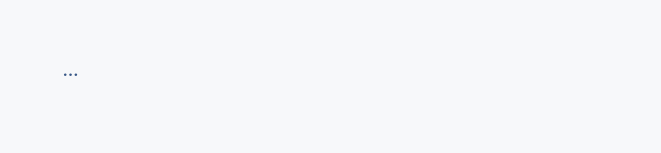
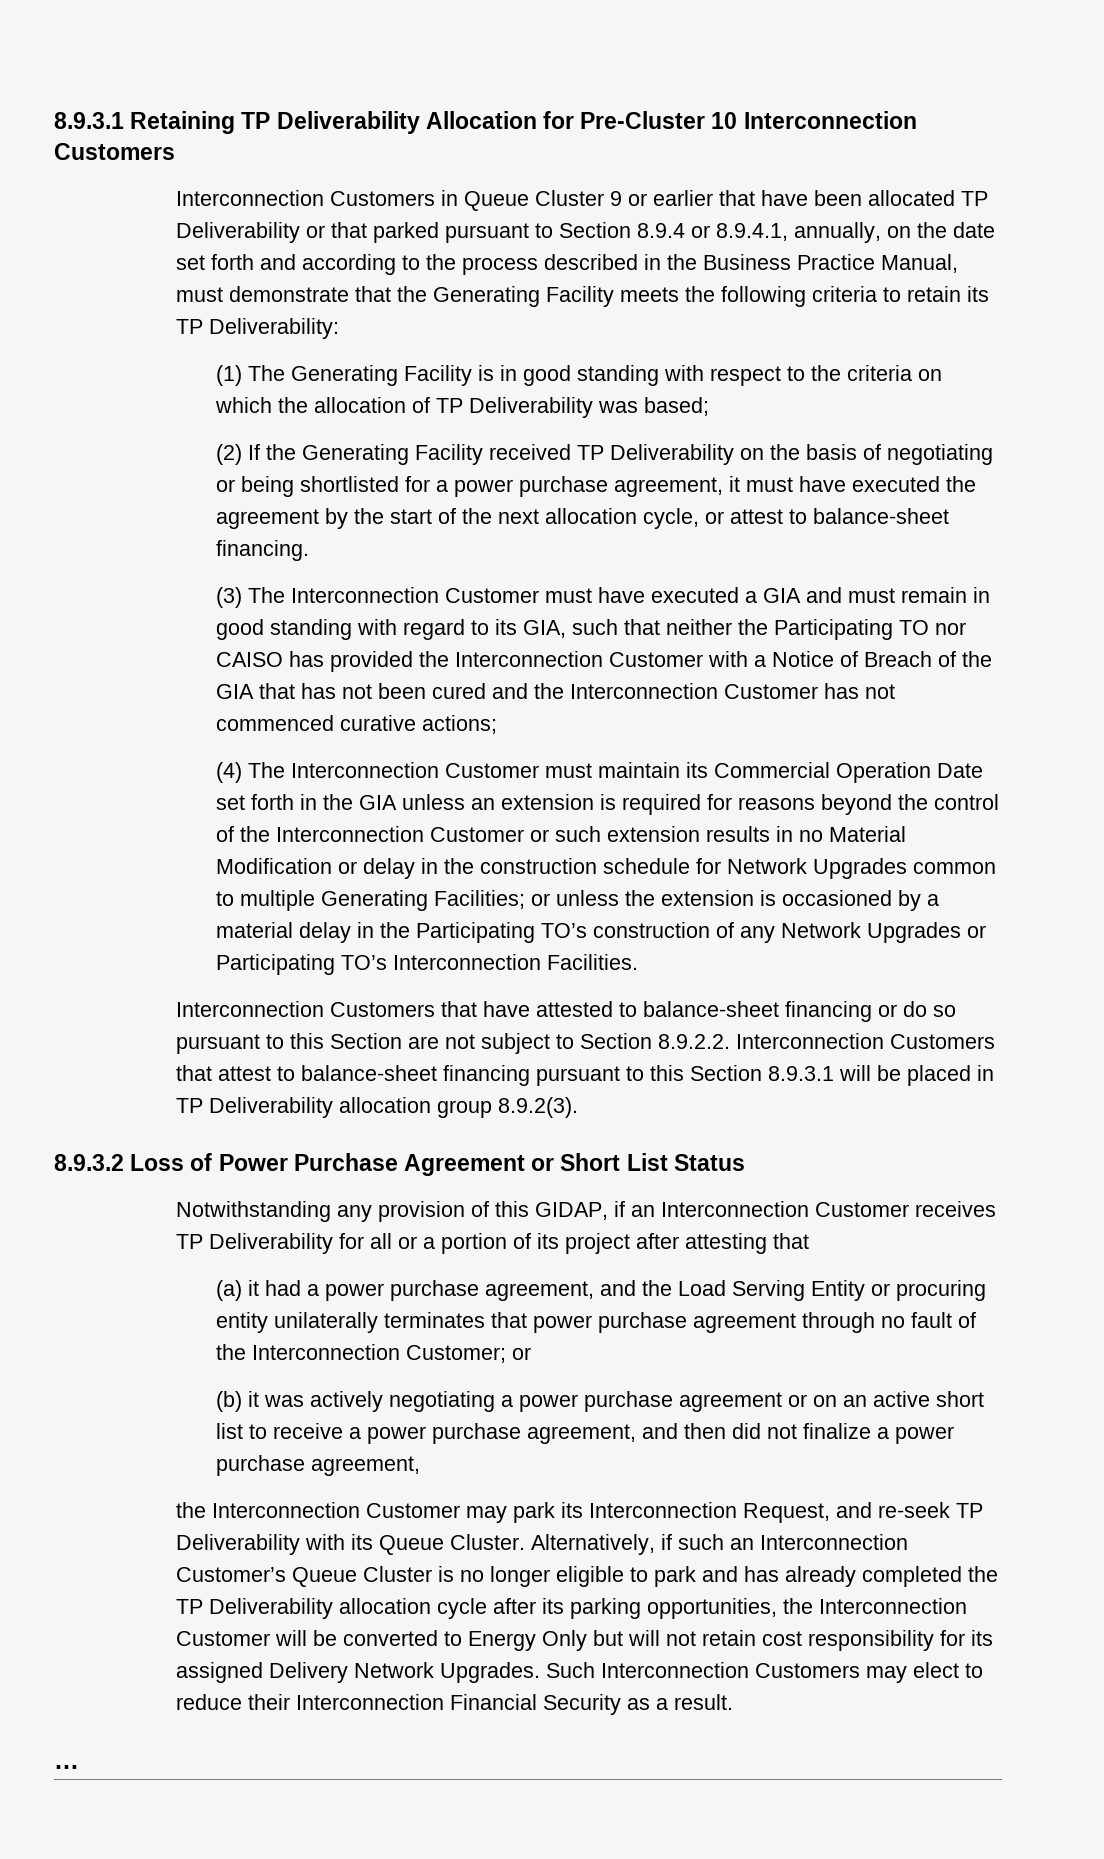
+ 8.9.3.1 Retaining TP Deliverability Allocation for Pre-Cluster 10 Interconnection Customers
+ Interconnection Customers in Queue Cluster 9 or earlier that have been allocated TP Deliverability or that parked pursuant to Section 8.9.4 or 8.9.4.1, annually, on the date set forth and according to the process described in the Business Practice Manual, must demonstrate that the Generating Facility meets the following criteria to retain its TP Deliverability:
+ (1) The Generating Facility is in good standing with respect to the criteria on which the allocation of TP Deliverability was based;
+ (2) If the Generating Facility received TP Deliverability on the basis of negotiating or being shortlisted for a power purchase agreement, it must have executed the agreement by the start of the next allocation cycle, or attest to balance-sheet financing.
+ (3) The Interconnection Customer must have executed a GIA and must remain in good standing with regard to its GIA, such that neither the Participating TO nor CAISO has provided the Interconnection Customer with a Notice of Breach of the GIA that has not been cured and the Interconnection Customer has not commenced curative actions;
+ (4) The Interconnection Customer must maintain its Commercial Operation Date set forth in the GIA unless an extension is required for reasons beyond the control of the Interconnection Customer or such extension results in no Material Modification or delay in the construction schedule for Network Upgrades common to multiple Generating Facilities; or unless the extension is occasioned by a material delay in the Participating TO’s construction of any Network Upgrades or Participating TO’s Interconnection Facilities.
+ Interconnection Customers that have attested to balance-sheet financing or do so pursuant to this Section are not subject to Section 8.9.2.2. Interconnection Customers that attest to balance-sheet financing pursuant to this Section 8.9.3.1 will be placed in TP Deliverability allocation group 8.9.2(3).
+ 8.9.3.2 Loss of Power Purchase Agreement or Short List Status
+ Notwithstanding any provision of this GIDAP, if an Interconnection Customer receives TP Deliverability for all or a portion of its project after attesting that
+ (a) it had a power purchase agreement, and the Load Serving Entity or procuring entity unilaterally terminates that power purchase agreement through no fault of the Interconnection Customer; or
+ (b) it was actively negotiating a power purchase agreement or on an active short list to receive a power purchase agreement, and then did not finalize a power purchase agreement,
+ the Interconnection Customer may park its Interconnection Request, and re-seek TP Deliverability with its Queue Cluster. Alternatively, if such an Interconnection Customer’s Queue Cluster is no longer eligible to park and has already completed the TP Deliverability allocation cycle after its parking opportunities, the Interconnection Customer will be converted to Energy Only but will not retain cost responsibility for its assigned Delivery Network Upgrades. Such Interconnection Customers may elect to reduce their Interconnection Financial Security as a result.

